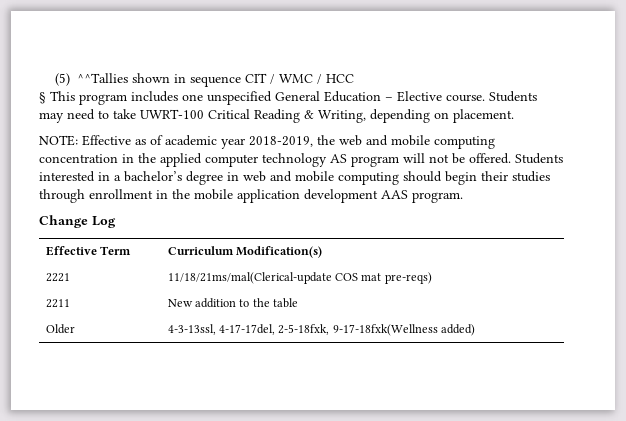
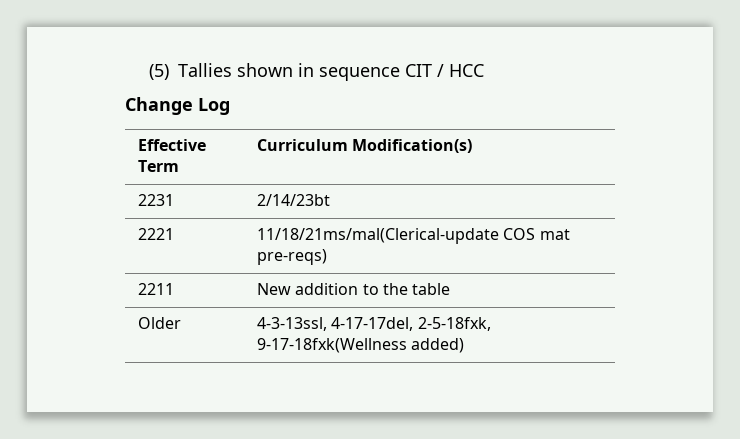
- (5) ^^Tallies shown in sequence CIT / WMC / HCC
+ (5) Tallies shown in sequence CIT / HCC
- § This program includes one unspecified General Education – Elective course. Students may need to take UWRT-100 Critical Reading & Writing, depending on placement.
- NOTE: Effective as of academic year 2018-2019, the web and mobile computing concentration in the applied computer technology AS program will not be offered. Students interested in a bachelor’s degree in web and mobile computing should begin their studies through enrollment in the mobile application development AAS program.
+ 2231 | 2/14/23bt

